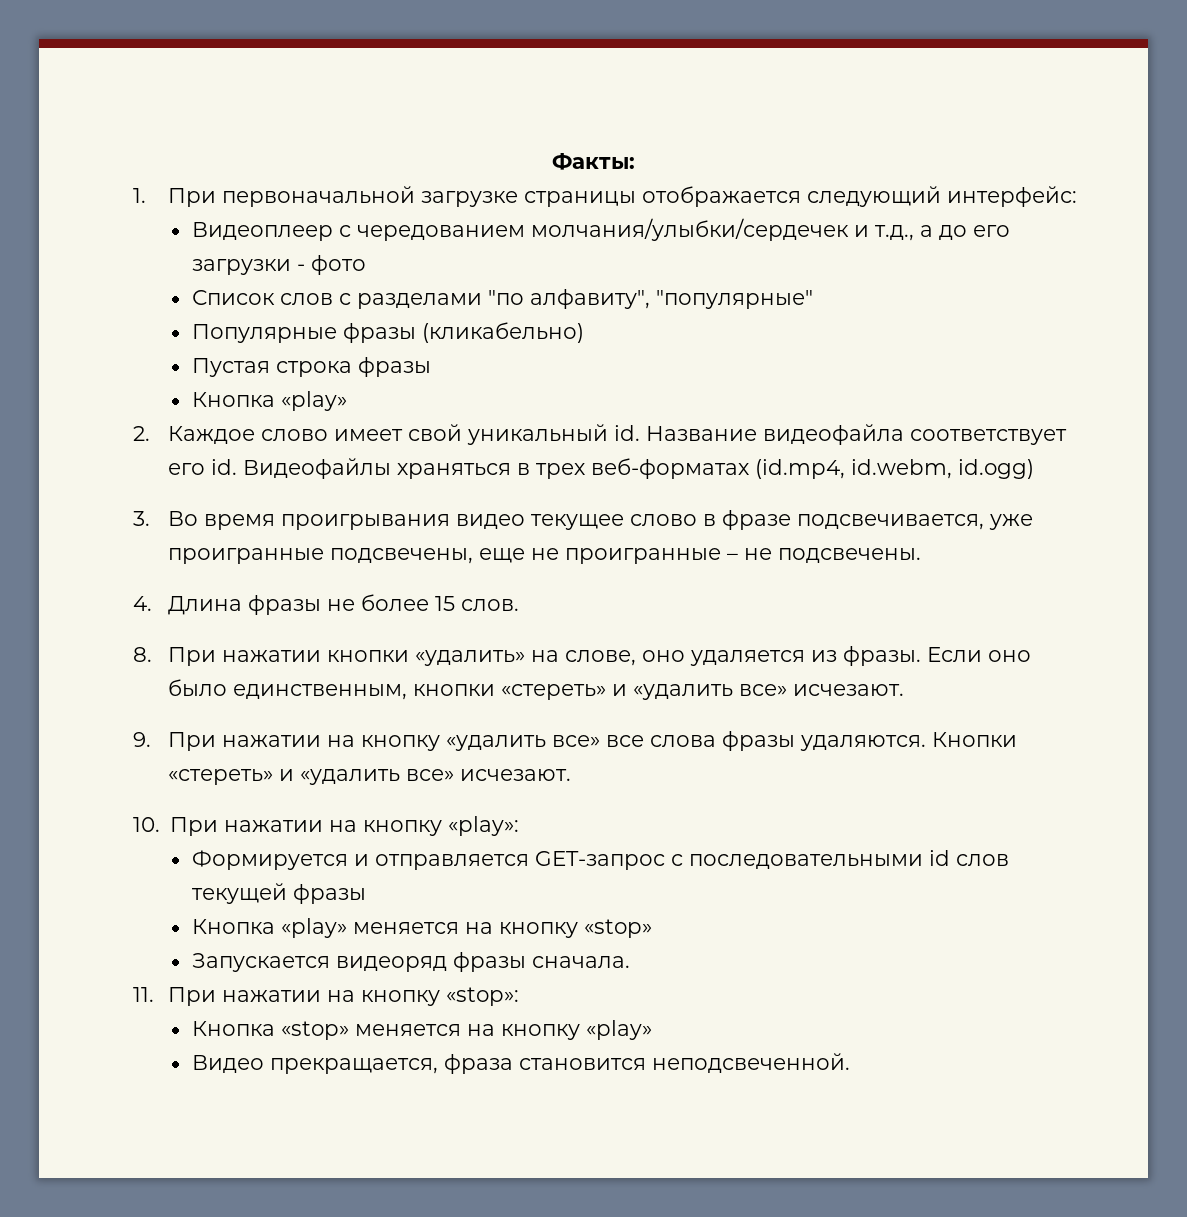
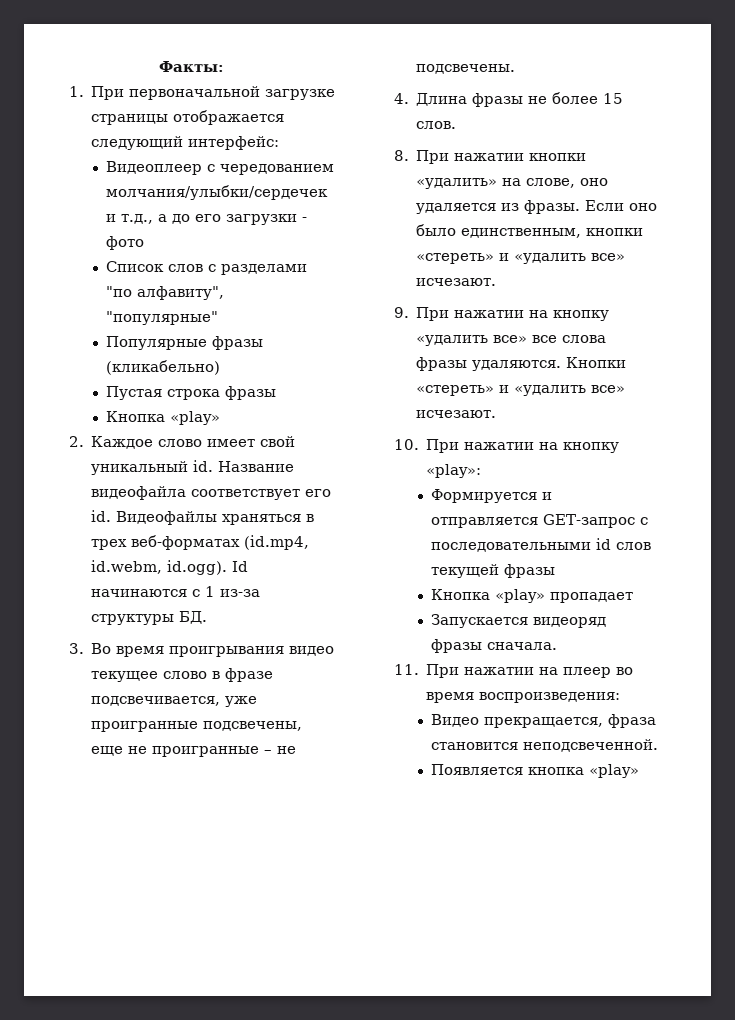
- Видеофайлы храняться в трех веб-форматах (id.mp4, id.webm, id.ogg)
+ Видеофайлы храняться в трех веб-форматах (id.mp4, id.webm, id.ogg). Id начинаются с 1 из-за структуры БД.
- Кнопка «play» меняется на кнопку «stop»
+ Кнопка «play» пропадает
- 11. При нажатии на кнопку «stop»:
- Кнопка «stop» меняется на кнопку «play»
+ 11. При нажатии на плеер во время воспроизведения:
+ Появляется кнопка «play»

